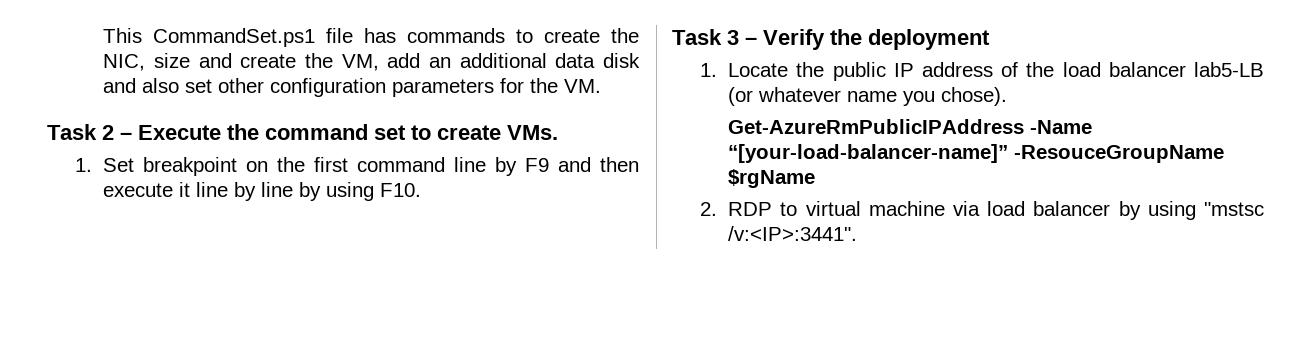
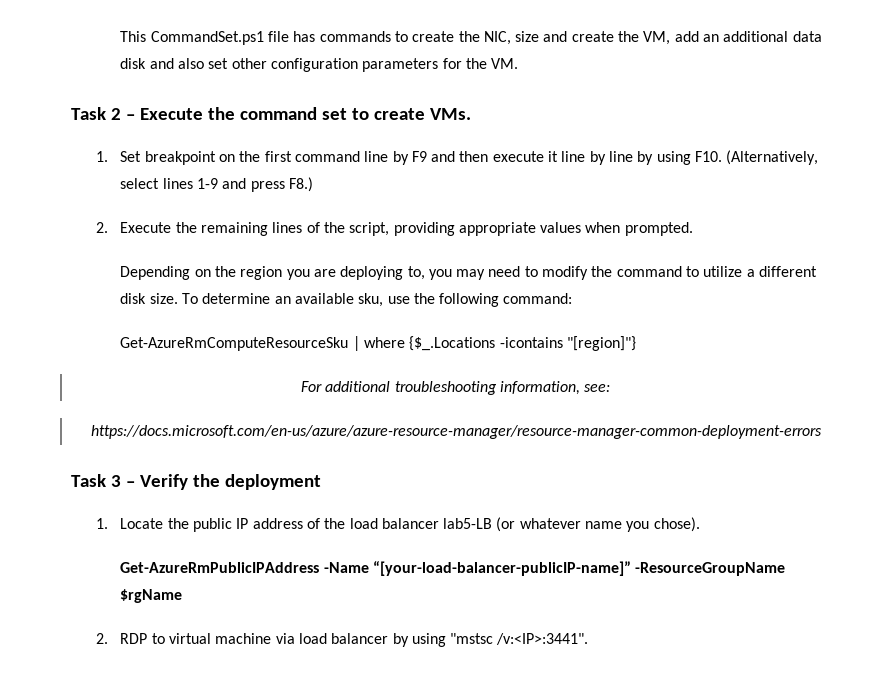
- 1. Set breakpoint on the first command line by F9 and then execute it line by line by using F10.
+ 1. Set breakpoint on the first command line by F9 and then execute it line by line by using F10. (Alternatively, select lines 1-9 and press F8.)
+ 2. Execute the remaining lines of the script, providing appropriate values when prompted.
+ Depending on the region you are deploying to, you may need to modify the command to utilize a different disk size. To determine an available sku, use the following command:
+ Get-AzureRmComputeResourceSku | where {$_.Locations -icontains "[region]"}
+ For additional troubleshooting information, see:
+ https://docs.microsoft.com/en-us/azure/azure-resource-manager/resource-manager-common-deployment-errors
- Get-AzureRmPublicIPAddress -Name “[your-load-balancer-name]” -ResouceGroupName $rgName
+ Get-AzureRmPublicIPAddress -Name “[your-load-balancer-publicIP-name]” -ResourceGroupName $rgName

